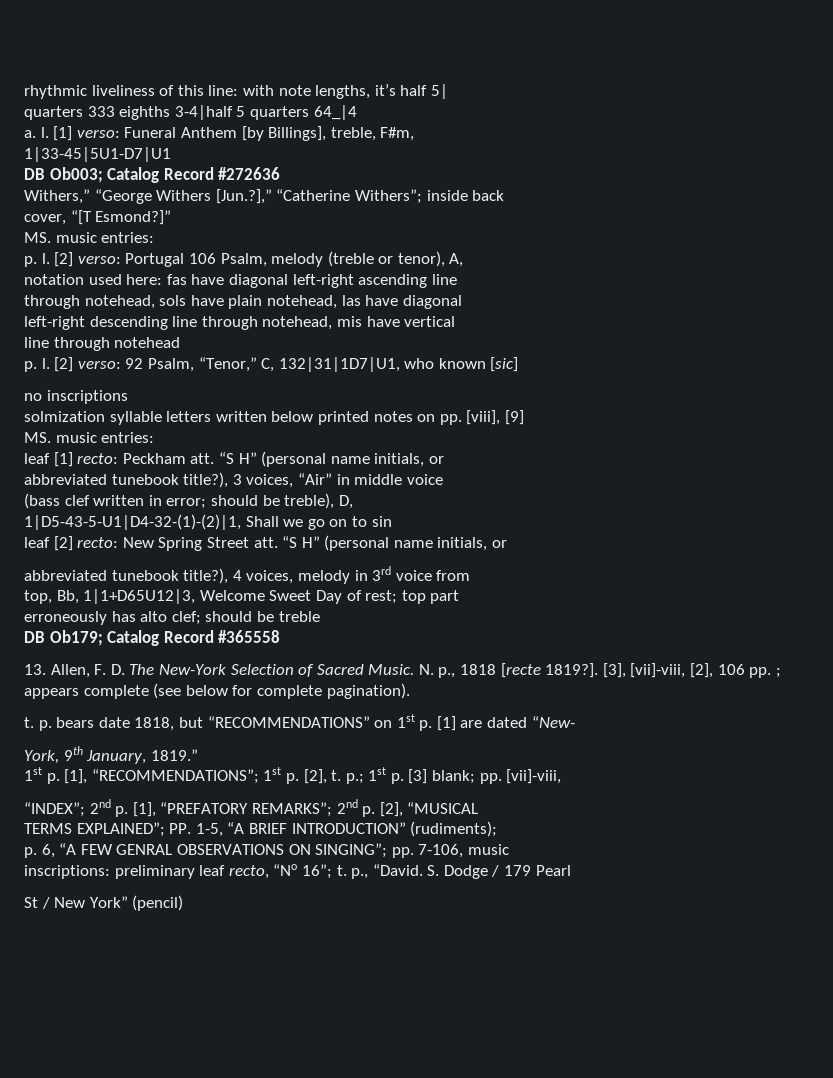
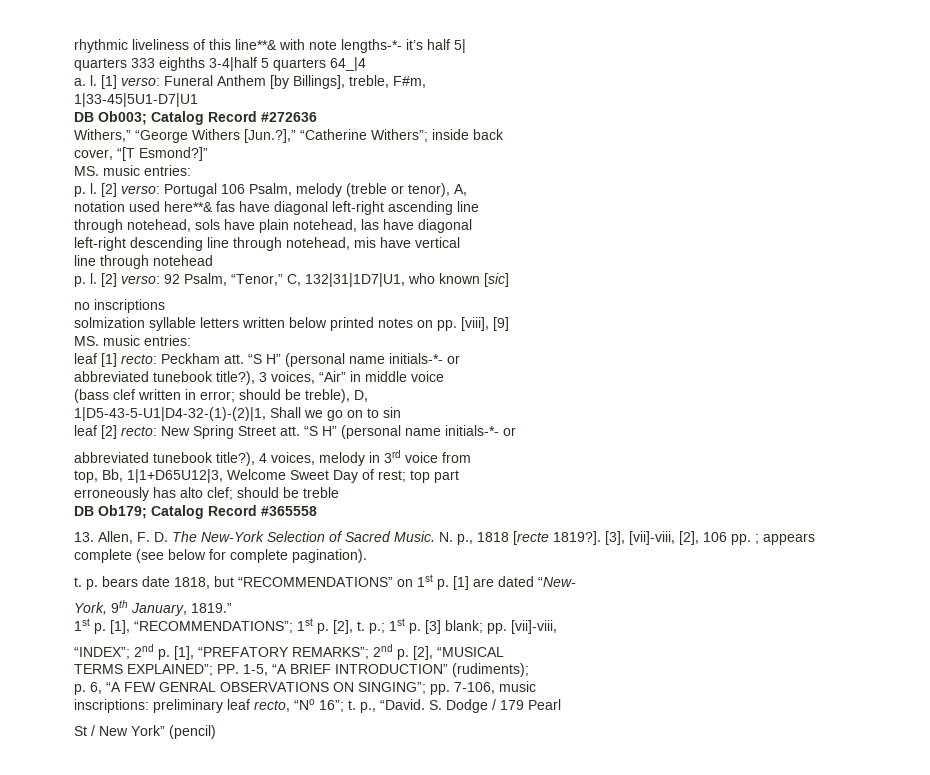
- rhythmic liveliness of this line: with note lengths, it’s half 5|
+ rhythmic liveliness of this line**& with note lengths-*- it’s half 5|
- notation used here: fas have diagonal left-right ascending line
+ notation used here**& fas have diagonal left-right ascending line
- leaf [1] recto: Peckham att. “S H” (personal name initials, or
+ leaf [1] recto: Peckham att. “S H” (personal name initials-*- or
- leaf [2] recto: New Spring Street att. “S H” (personal name initials, or
+ leaf [2] recto: New Spring Street att. “S H” (personal name initials-*- or

